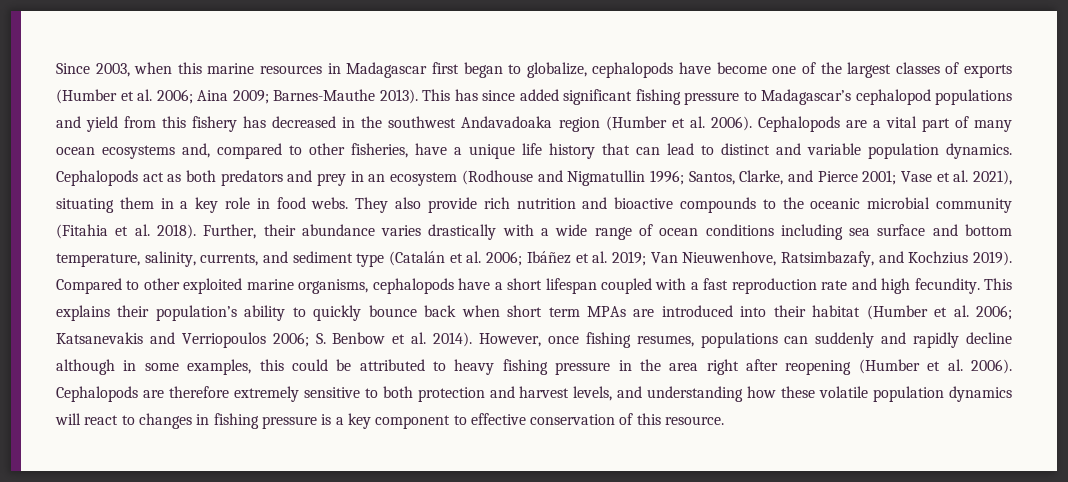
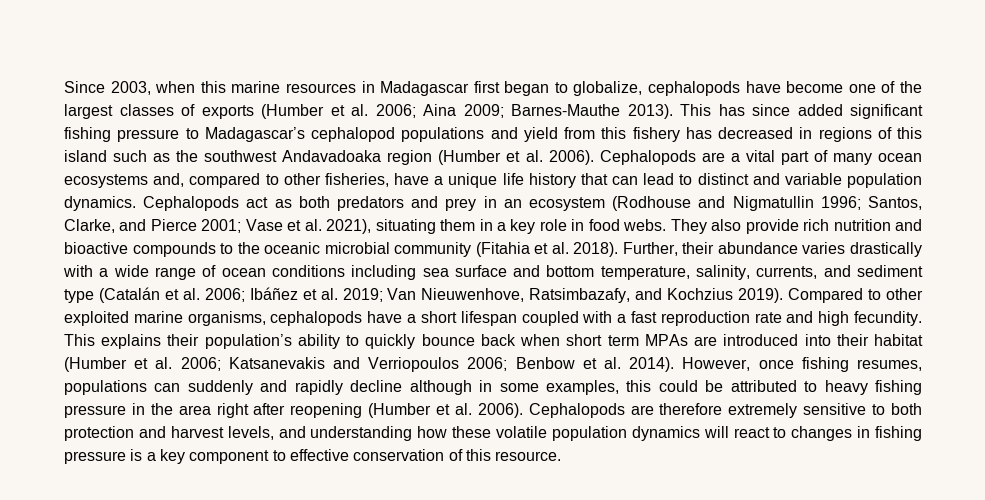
- This has since added significant fishing pressure to Madagascar’s cephalopod populations and yield from this fishery has decreased in the southwest Andavadoaka region (Humber et al. 2006).
+ This has since added significant fishing pressure to Madagascar’s cephalopod populations and yield from this fishery has decreased in regions of this island such as the southwest Andavadoaka region (Humber et al. 2006).
- This explains their population’s ability to quickly bounce back when short term MPAs are introduced into their habitat (Humber et al. 2006; Katsanevakis and Verriopoulos 2006; S. Benbow et al. 2014).
+ This explains their population’s ability to quickly bounce back when short term MPAs are introduced into their habitat (Humber et al. 2006; Katsanevakis and Verriopoulos 2006; Benbow et al. 2014).

